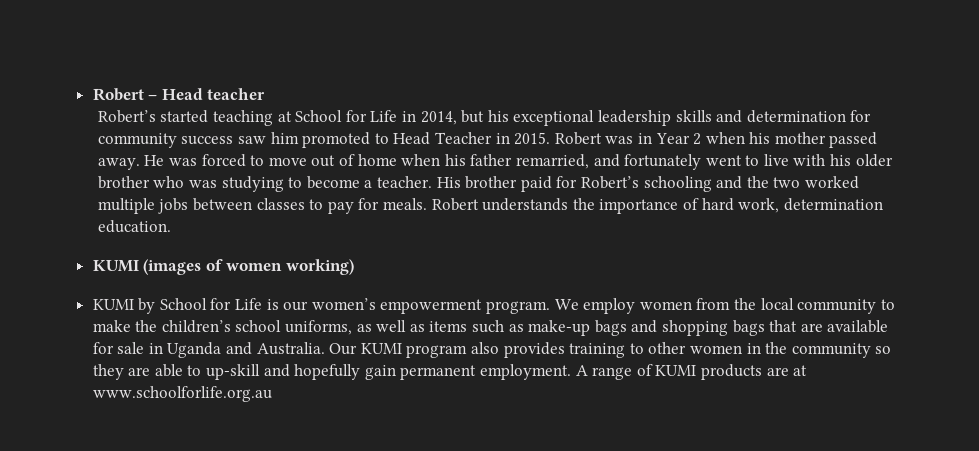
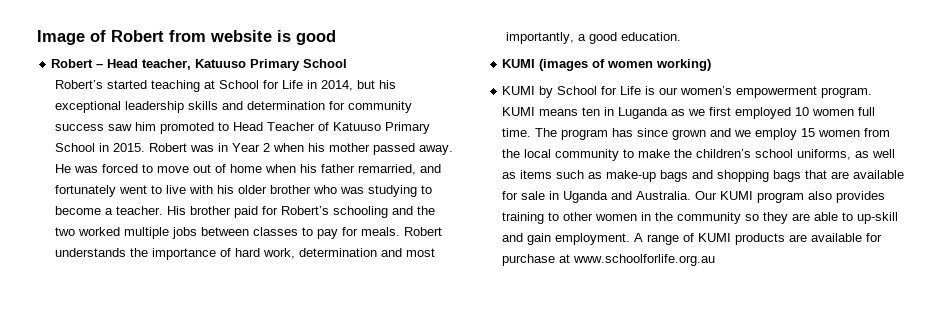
- Robert – Head teacher
+ Image of Robert from website is good
+ Robert – Head teacher, Katuuso Primary School
- Robert’s started teaching at School for Life in 2014, but his exceptional leadership skills and determination for community success saw him promoted to Head Teacher in 2015.
+ Robert’s started teaching at School for Life in 2014, but his exceptional leadership skills and determination for community success saw him promoted to Head Teacher of Katuuso Primary School in 2015.
- Robert understands the importance of hard work, determination education.
+ Robert understands the importance of hard work, determination and most importantly, a good education.
- We employ women from the local community to make the children’s school uniforms, as well as items such as make-up bags and shopping bags that are available for sale in Uganda and Australia.
+ KUMI means ten in Luganda as we first employed 10 women full time. The program has since grown and we employ 15 women from the local community to make the children’s school uniforms, as well as items such as make-up bags and shopping bags that are available for sale in Uganda and Australia.
- Our KUMI program also provides training to other women in the community so they are able to up-skill and hopefully gain permanent employment.
+ Our KUMI program also provides training to other women in the community so they are able to up-skill and gain employment.
- A range of KUMI products are at www.schoolforlife.org.au
+ A range of KUMI products are available for purchase at www.schoolforlife.org.au

